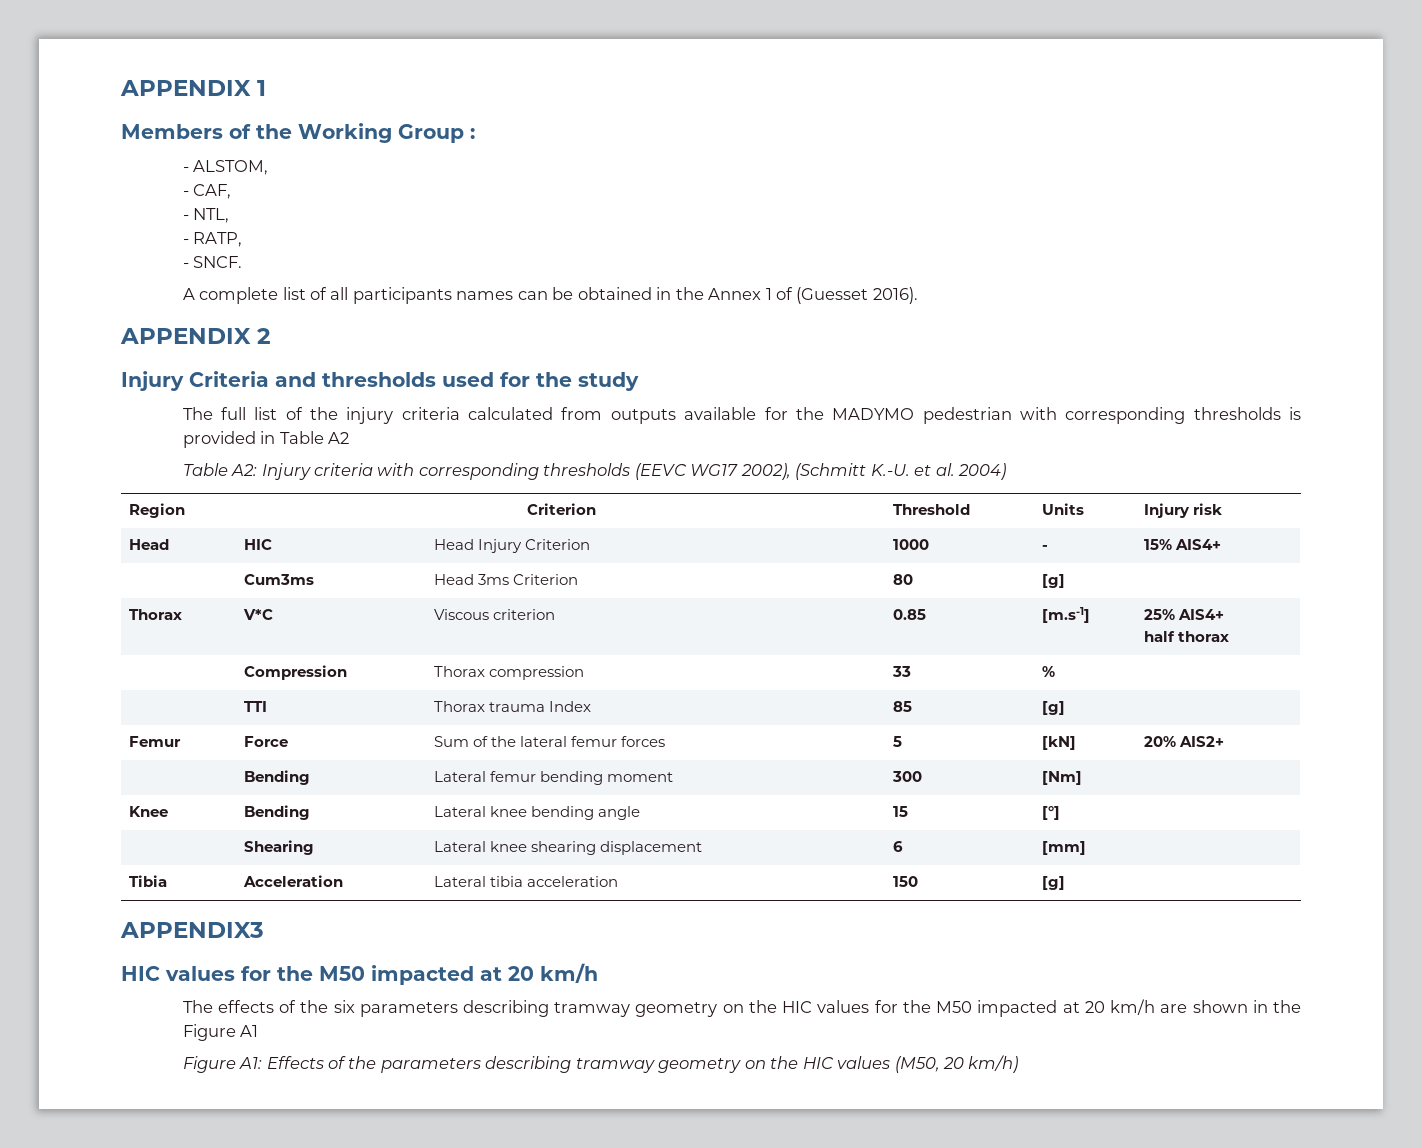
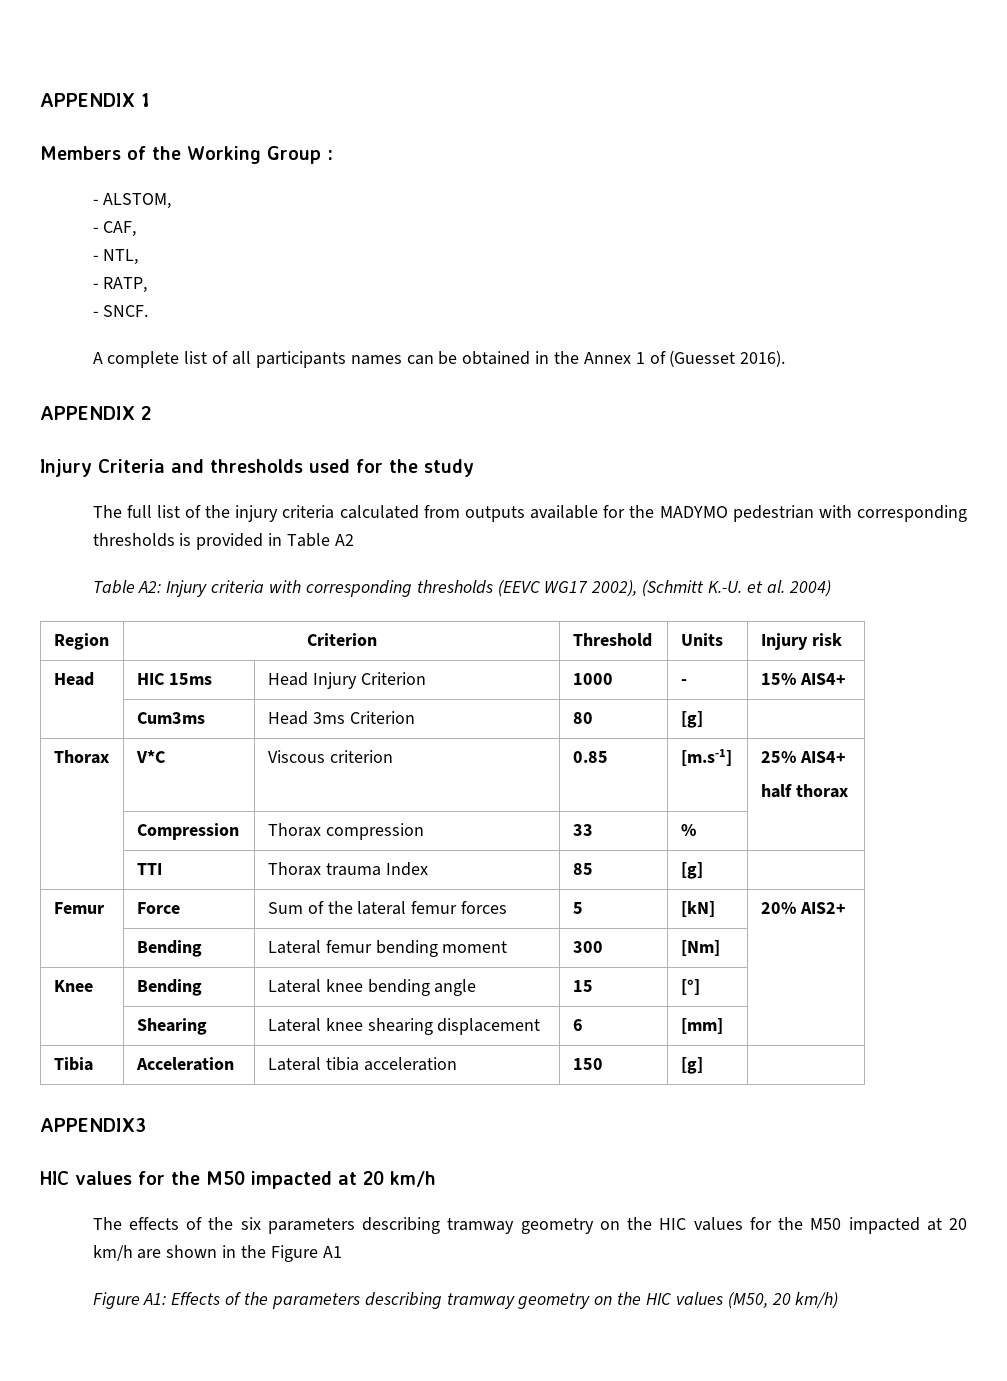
- Head | HIC | Head Injury Criterion | 1000 | - | 15% AIS4+
+ Head | HIC 15ms | Head Injury Criterion | 1000 | - | 15% AIS4+

